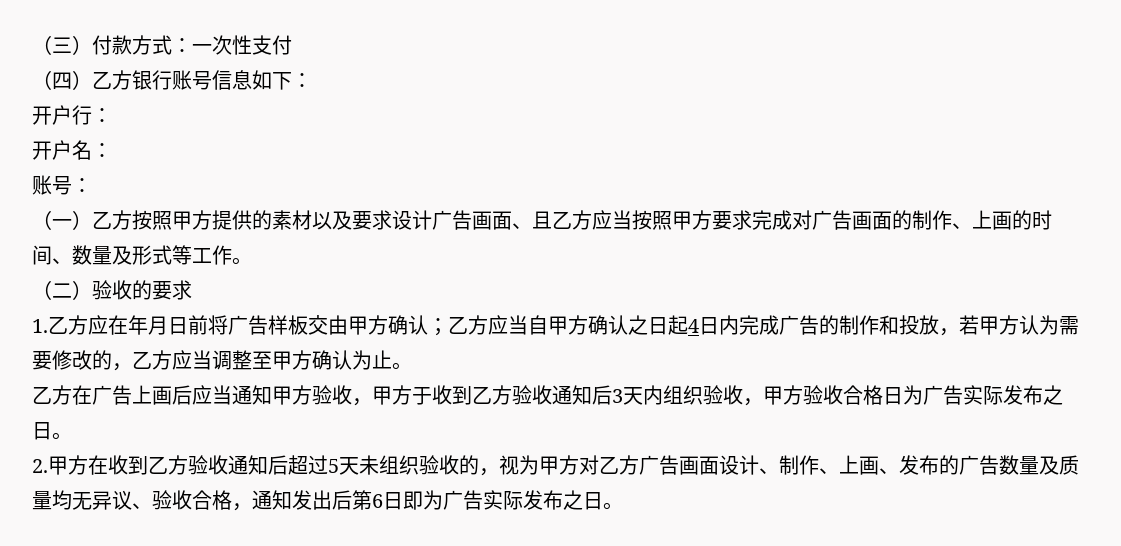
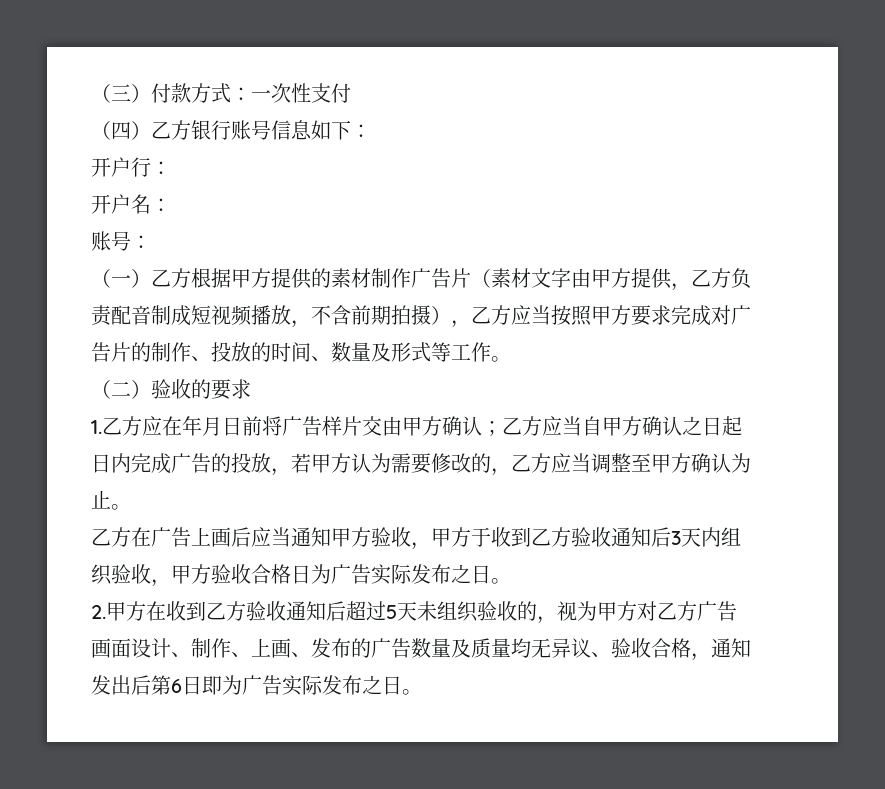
- （一）乙方按照甲方提供的素材以及要求设计广告画面、且乙方应当按照甲方要求完成对广告画面的制作、上画的时间、数量及形式等工作。
+ （一）乙方根据甲方提供的素材制作广告片（素材文字由甲方提供，乙方负责配音制成短视频播放，不含前期拍摄），乙方应当按照甲方要求完成对广告片的制作、投放的时间、数量及形式等工作。
- 1.乙方应在年月日前将广告样板交由甲方确认；乙方应当自甲方确认之日起4日内完成广告的制作和投放，若甲方认为需要修改的，乙方应当调整至甲方确认为止。
+ 1.乙方应在年月日前将广告样片交由甲方确认；乙方应当自甲方确认之日起日内完成广告的投放，若甲方认为需要修改的，乙方应当调整至甲方确认为止。

